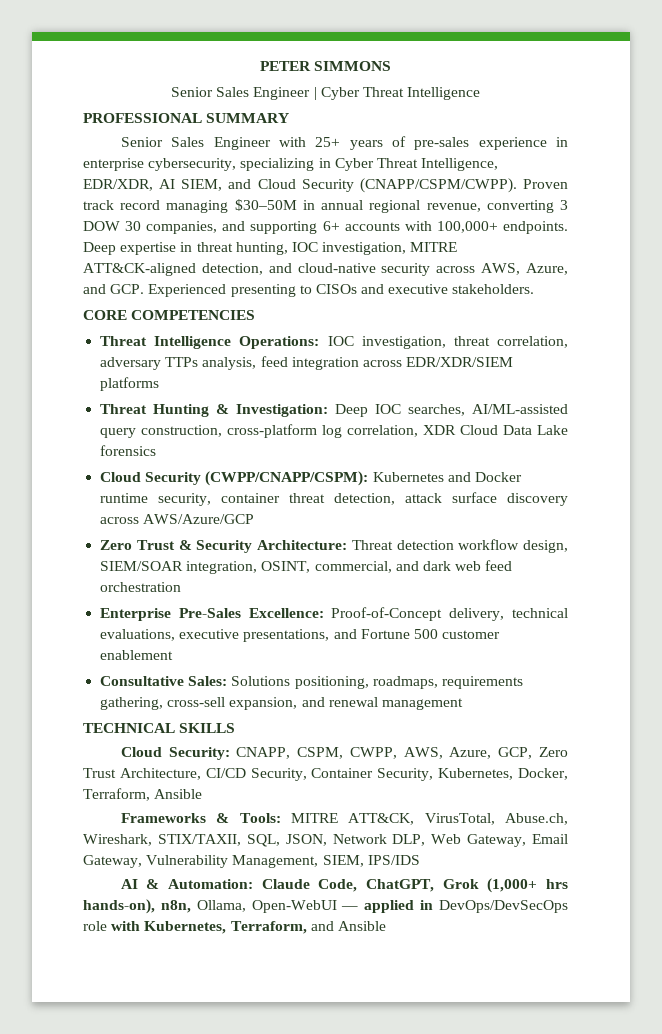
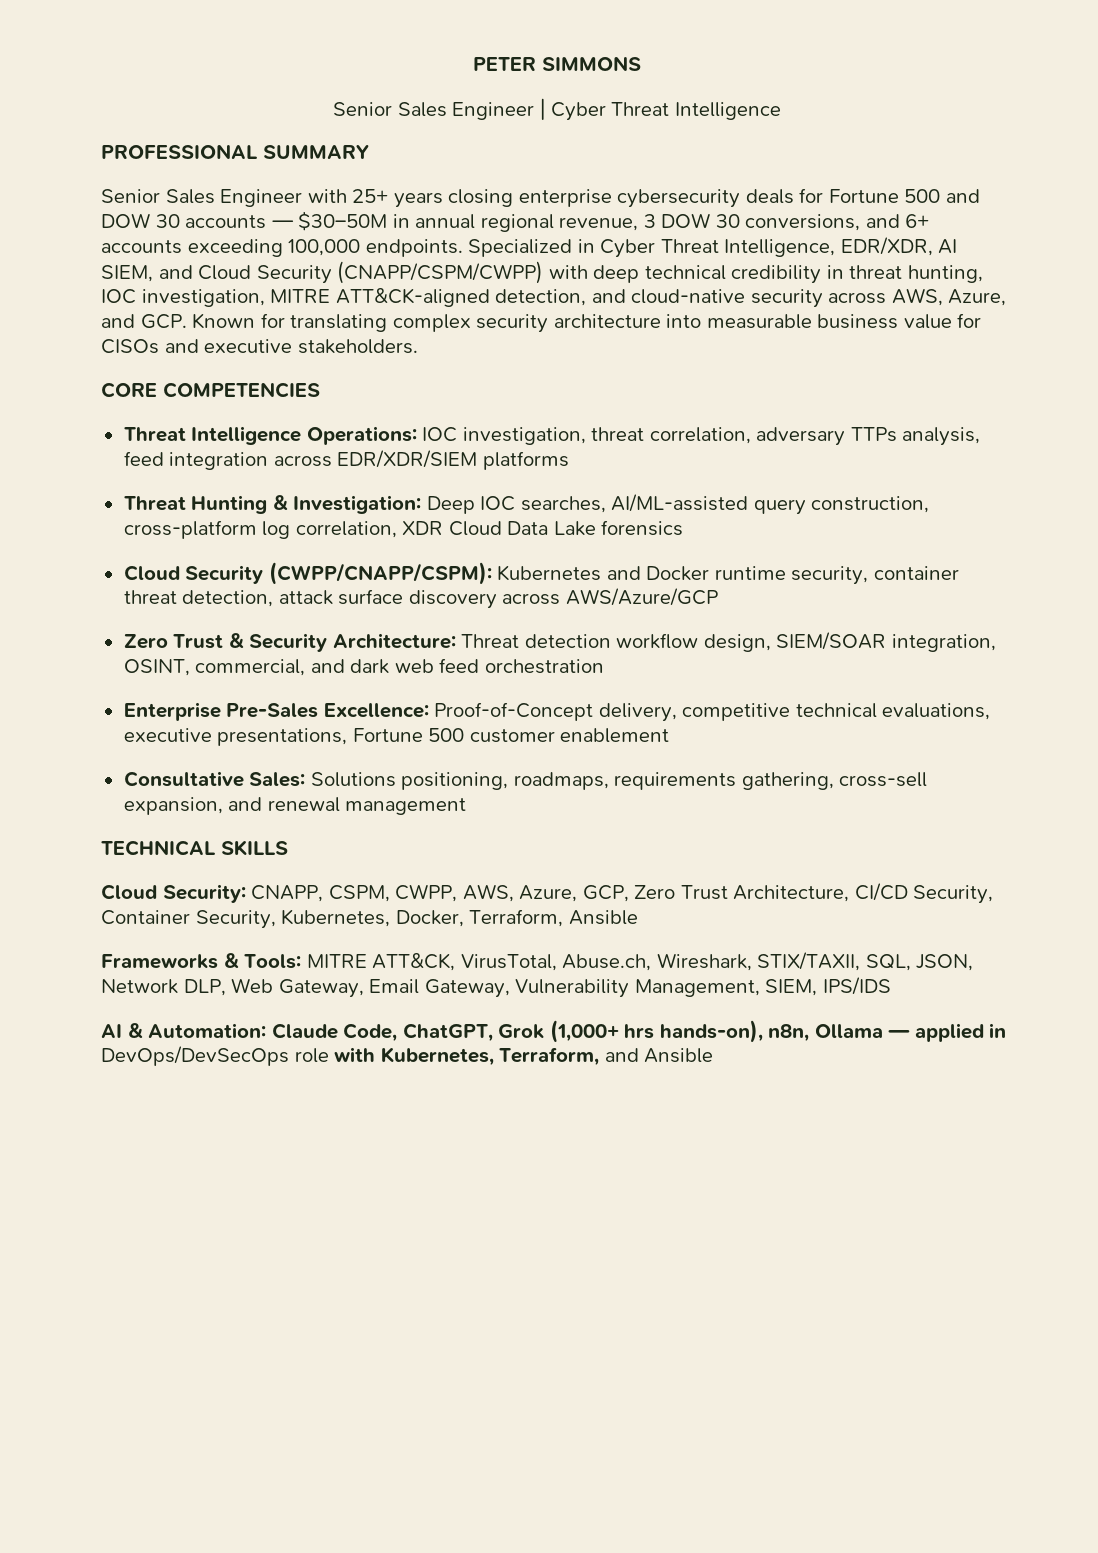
- Senior Sales Engineer with 25+ years of pre-sales experience in enterprise cybersecurity, specializing in Cyber Threat Intelligence, EDR/XDR, AI SIEM, and Cloud Security (CNAPP/CSPM/CWPP). Proven track record managing $30–50M in annual regional revenue, converting 3 DOW 30 companies, and supporting 6+ accounts with 100,000+ endpoints. Deep expertise in threat hunting, IOC investigation, MITRE ATT&CK-aligned detection, and cloud-native security across AWS, Azure, and GCP. Experienced presenting to CISOs and executive stakeholders.
+ Senior Sales Engineer with 25+ years closing enterprise cybersecurity deals for Fortune 500 and DOW 30 accounts — $30–50M in annual regional revenue, 3 DOW 30 conversions, and 6+ accounts exceeding 100,000 endpoints. Specialized in Cyber Threat Intelligence, EDR/XDR, AI SIEM, and Cloud Security (CNAPP/CSPM/CWPP) with deep technical credibility in threat hunting, IOC investigation, MITRE ATT&CK-aligned detection, and cloud-native security across AWS, Azure, and GCP. Known for translating complex security architecture into measurable business value for CISOs and executive stakeholders.
- Enterprise Pre-Sales Excellence: Proof-of-Concept delivery, technical evaluations, executive presentations, and Fortune 500 customer enablement
+ Enterprise Pre-Sales Excellence: Proof-of-Concept delivery, competitive technical evaluations, executive presentations, Fortune 500 customer enablement
- AI & Automation: Claude Code, ChatGPT, Grok (1,000+ hrs hands-on), n8n, Ollama, Open-WebUI — applied in DevOps/DevSecOps role with Kubernetes, Terraform, and Ansible
+ AI & Automation: Claude Code, ChatGPT, Grok (1,000+ hrs hands-on), n8n, Ollama — applied in DevOps/DevSecOps role with Kubernetes, Terraform, and Ansible

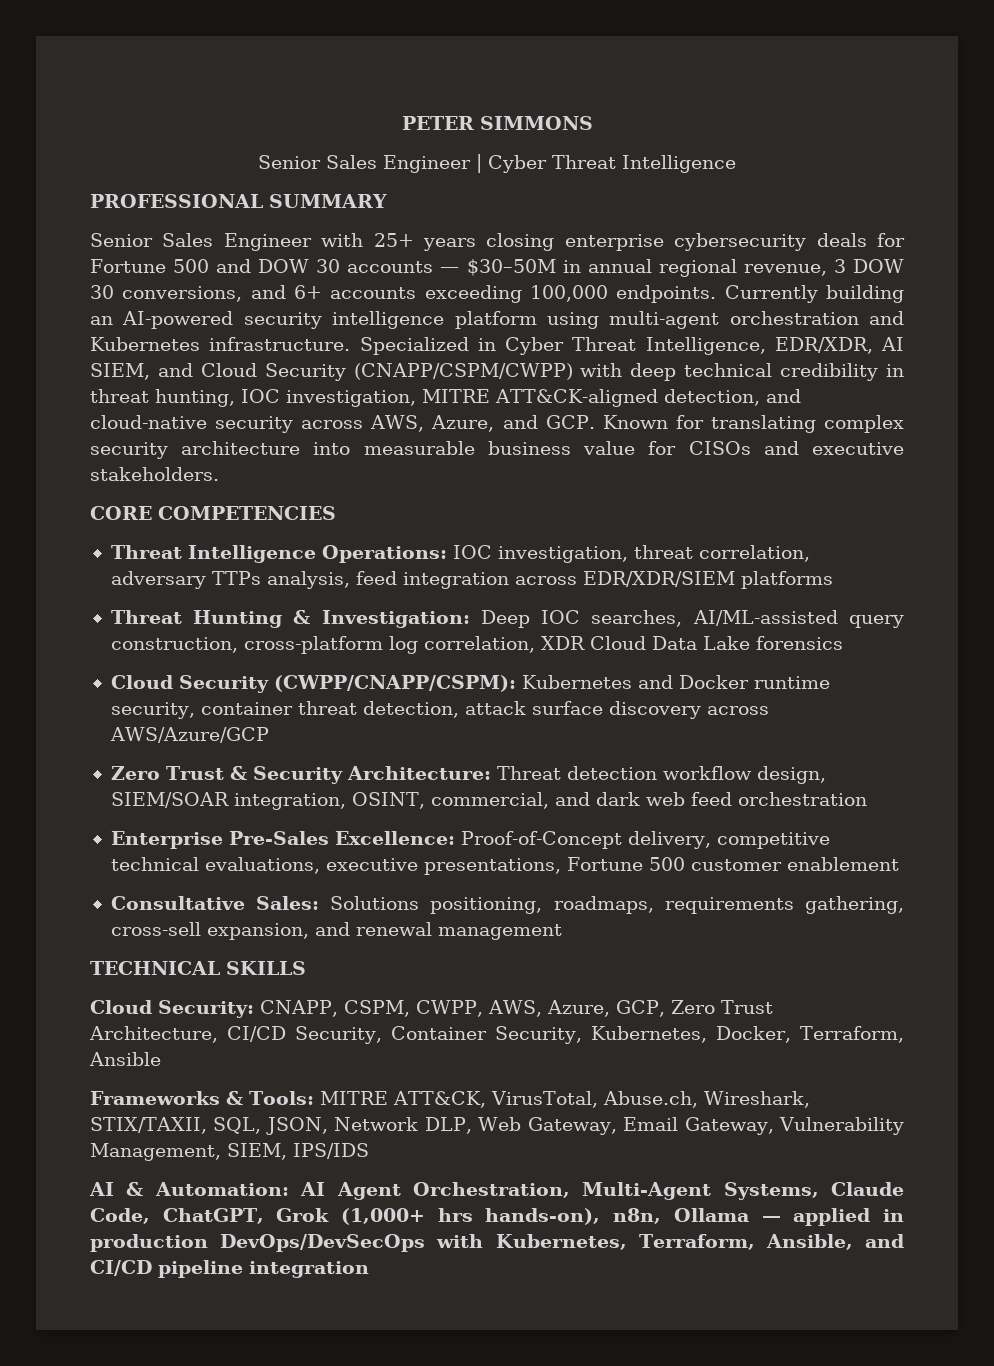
+ Currently building an AI-powered security intelligence platform using multi-agent orchestration and Kubernetes infrastructure.
- AI & Automation: Claude Code, ChatGPT, Grok (1,000+ hrs hands-on), n8n, Ollama — applied in DevOps/DevSecOps role with Kubernetes, Terraform, and Ansible
+ AI & Automation: AI Agent Orchestration, Multi-Agent Systems, Claude Code, ChatGPT, Grok (1,000+ hrs hands-on), n8n, Ollama — applied in production DevOps/DevSecOps with Kubernetes, Terraform, Ansible, and CI/CD pipeline integration

